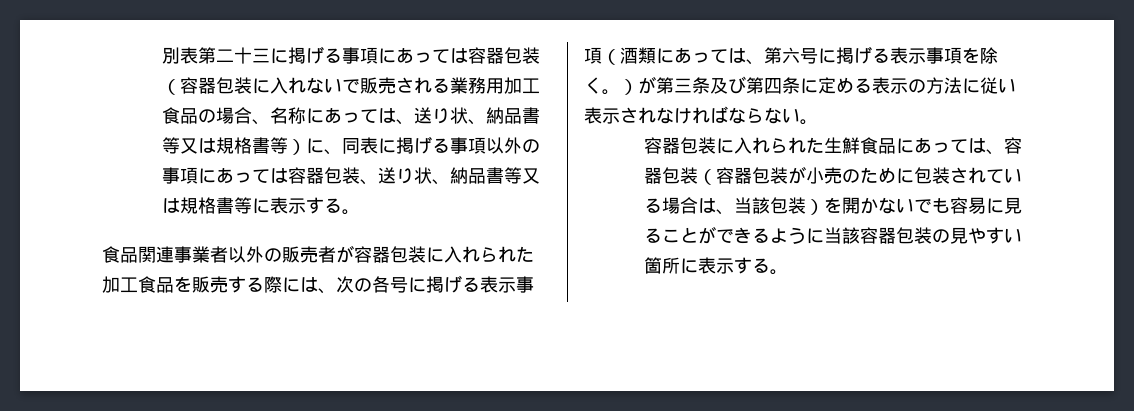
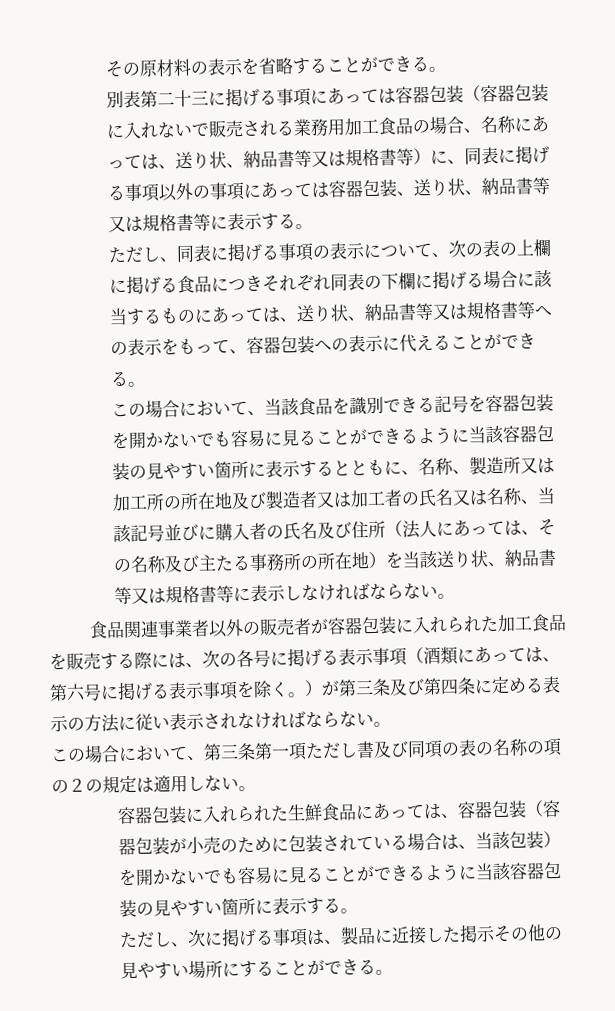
+ その原材料の表示を省略することができる。
+ ただし、同表に掲げる事項の表示について、次の表の上欄に掲げる食品につきそれぞれ同表の下欄に掲げる場合に該当するものにあっては、送り状、納品書等又は規格書等への表示をもって、容器包装への表示に代えることができる。
+ この場合において、当該食品を識別できる記号を容器包装を開かないでも容易に見ることができるように当該容器包装の見やすい箇所に表示するとともに、名称、製造所又は加工所の所在地及び製造者又は加工者の氏名又は名称、当該記号並びに購入者の氏名及び住所（法人にあっては、その名称及び主たる事務所の所在地）を当該送り状、納品書等又は規格書等に表示しなければならない。
+ この場合において、第三条第一項ただし書及び同項の表の名称の項の２の規定は適用しない。
+ ただし、次に掲げる事項は、製品に近接した掲示その他の見やすい場所にすることができる。

